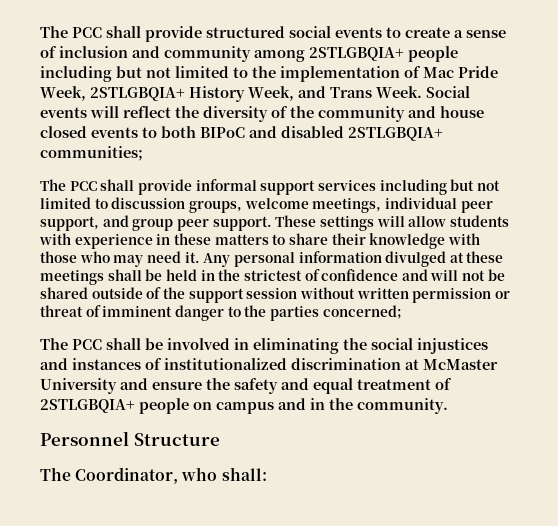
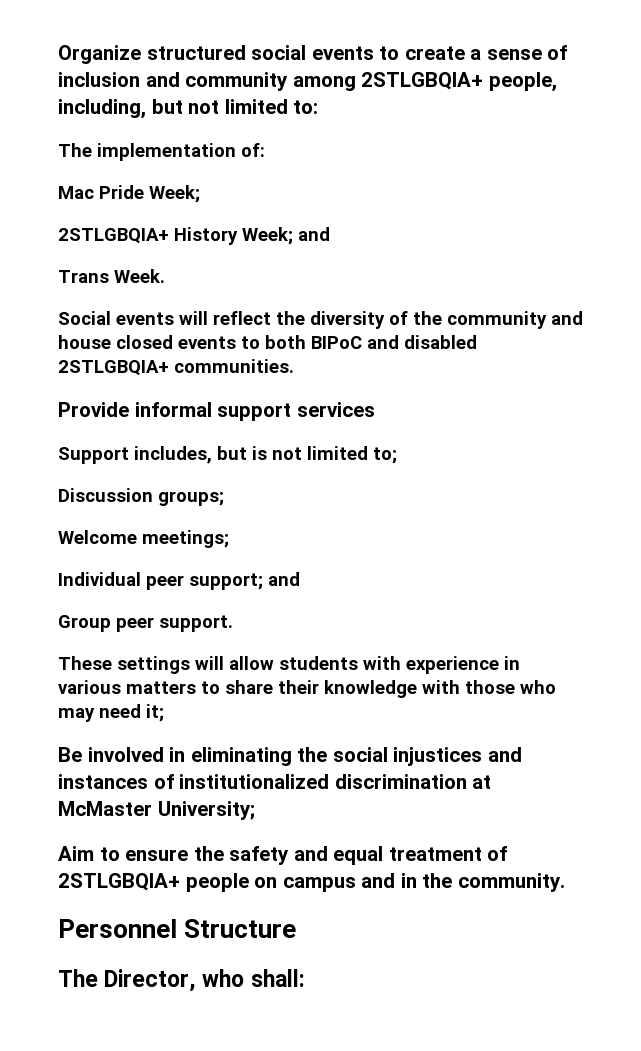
- The PCC shall provide structured social events to create a sense of inclusion and community among 2STLGBQIA+ people including but not limited to the implementation of Mac Pride Week, 2STLGBQIA+ History Week, and Trans Week. Social events will reflect the diversity of the community and house closed events to both BIPoC and disabled 2STLGBQIA+ communities;
- The PCC shall provide informal support services including but not limited to discussion groups, welcome meetings, individual peer support, and group peer support. These settings will allow students with experience in these matters to share their knowledge with those who may need it. Any personal information divulged at these meetings shall be held in the strictest of confidence and will not be shared outside of the support session without written permission or threat of imminent danger to the parties concerned;
- The PCC shall be involved in eliminating the social injustices and instances of institutionalized discrimination at McMaster University and ensure the safety and equal treatment of 2STLGBQIA+ people on campus and in the community.
+ Organize structured social events to create a sense of inclusion and community among 2STLGBQIA+ people, including, but not limited to:
+ The implementation of:
+ Mac Pride Week;
+ 2STLGBQIA+ History Week; and
+ Trans Week.
+ Social events will reflect the diversity of the community and house closed events to both BIPoC and disabled 2STLGBQIA+ communities.
+ Provide informal support services
+ Support includes, but is not limited to;
+ Discussion groups;
+ Welcome meetings;
+ Individual peer support; and
+ Group peer support.
+ These settings will allow students with experience in various matters to share their knowledge with those who may need it;
+ Be involved in eliminating the social injustices and instances of institutionalized discrimination at McMaster University;
+ Aim to ensure the safety and equal treatment of 2STLGBQIA+ people on campus and in the community.
- The Coordinator, who shall:
+ The Director, who shall:

